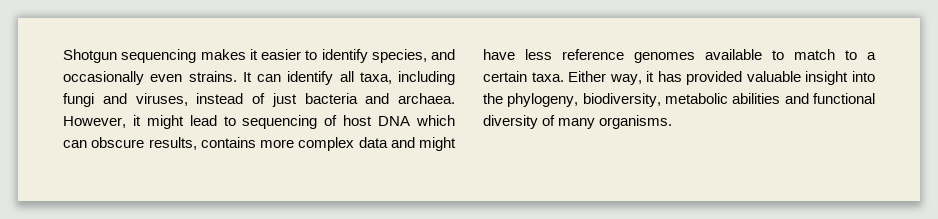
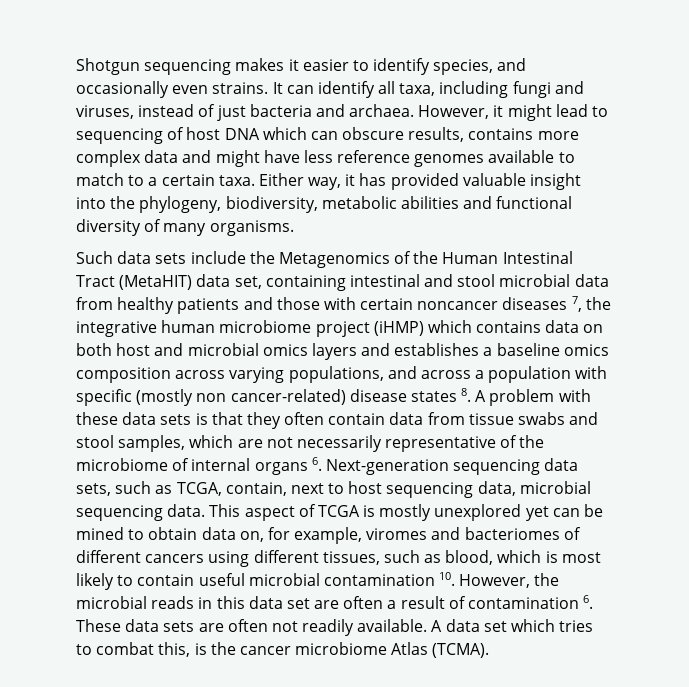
+ Such data sets include the Metagenomics of the Human Intestinal Tract (MetaHIT) data set, containing intestinal and stool microbial data from healthy patients and those with certain noncancer diseases 7, the integrative human microbiome project (iHMP) which contains data on both host and microbial omics layers and establishes a baseline omics composition across varying populations, and across a population with specific (mostly non cancer-related) disease states 8. A problem with these data sets is that they often contain data from tissue swabs and stool samples, which are not necessarily representative of the microbiome of internal organs 6. Next-generation sequencing data sets, such as TCGA, contain, next to host sequencing data, microbial sequencing data. This aspect of TCGA is mostly unexplored yet can be mined to obtain data on, for example, viromes and bacteriomes of different cancers using different tissues, such as blood, which is most likely to contain useful microbial contamination 10. However, the microbial reads in this data set are often a result of contamination 6. These data sets are often not readily available. A data set which tries to combat this, is the cancer microbiome Atlas (TCMA).

